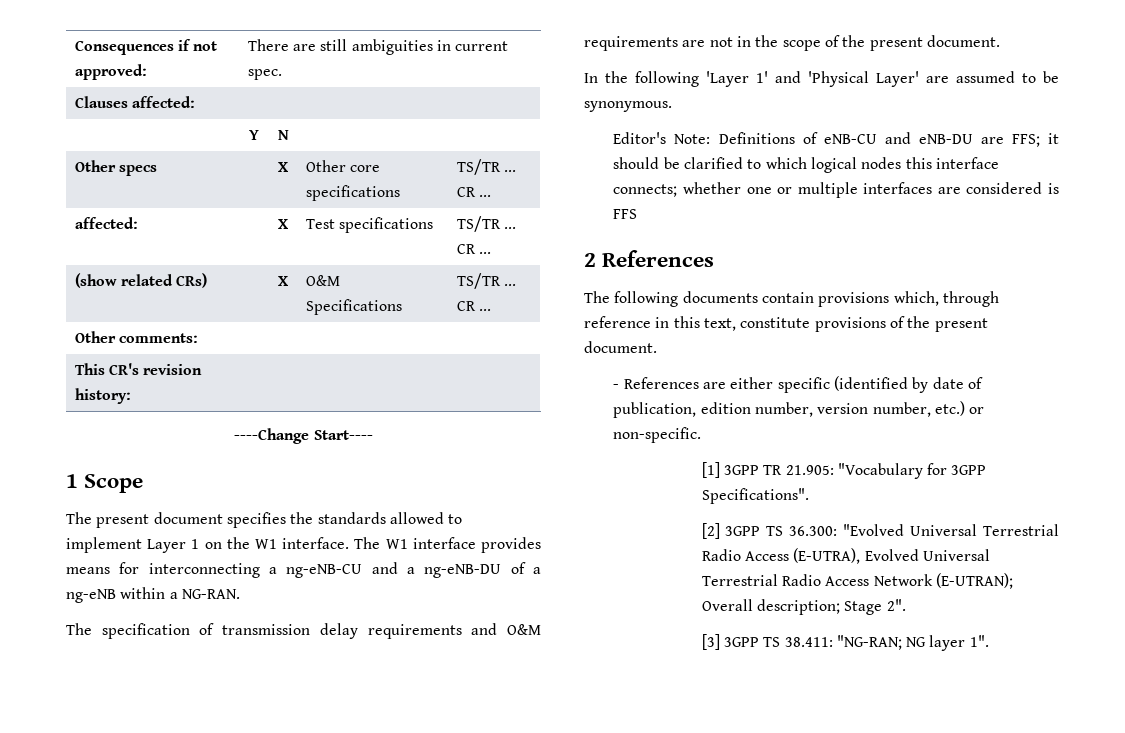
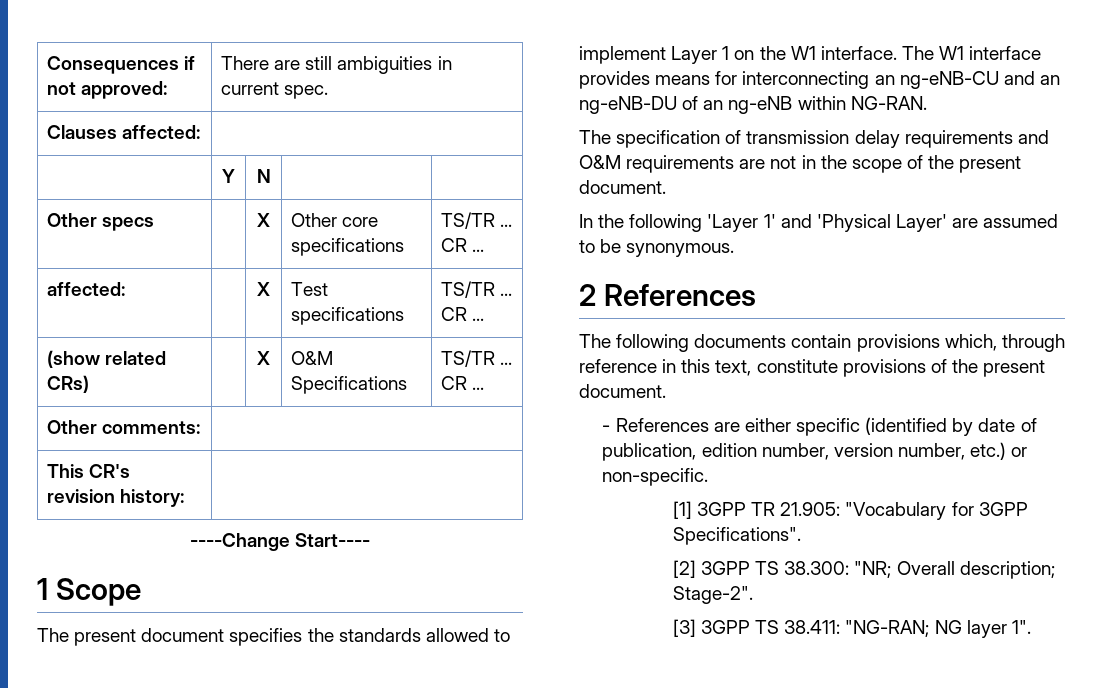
- The W1 interface provides means for interconnecting a ng-eNB-CU and a ng-eNB-DU of a ng-eNB within a NG-RAN.
+ The W1 interface provides means for interconnecting an ng-eNB-CU and an ng-eNB-DU of an ng-eNB within NG-RAN.
- Editor's Note: Definitions of eNB-CU and eNB-DU are FFS; it should be clarified to which logical nodes this interface connects; whether one or multiple interfaces are considered is FFS
- [2] 3GPP TS 36.300: "Evolved Universal Terrestrial Radio Access (E-UTRA), Evolved Universal Terrestrial Radio Access Network (E-UTRAN); Overall description; Stage 2".
+ [2] 3GPP TS 38.300: "NR; Overall description; Stage-2".

